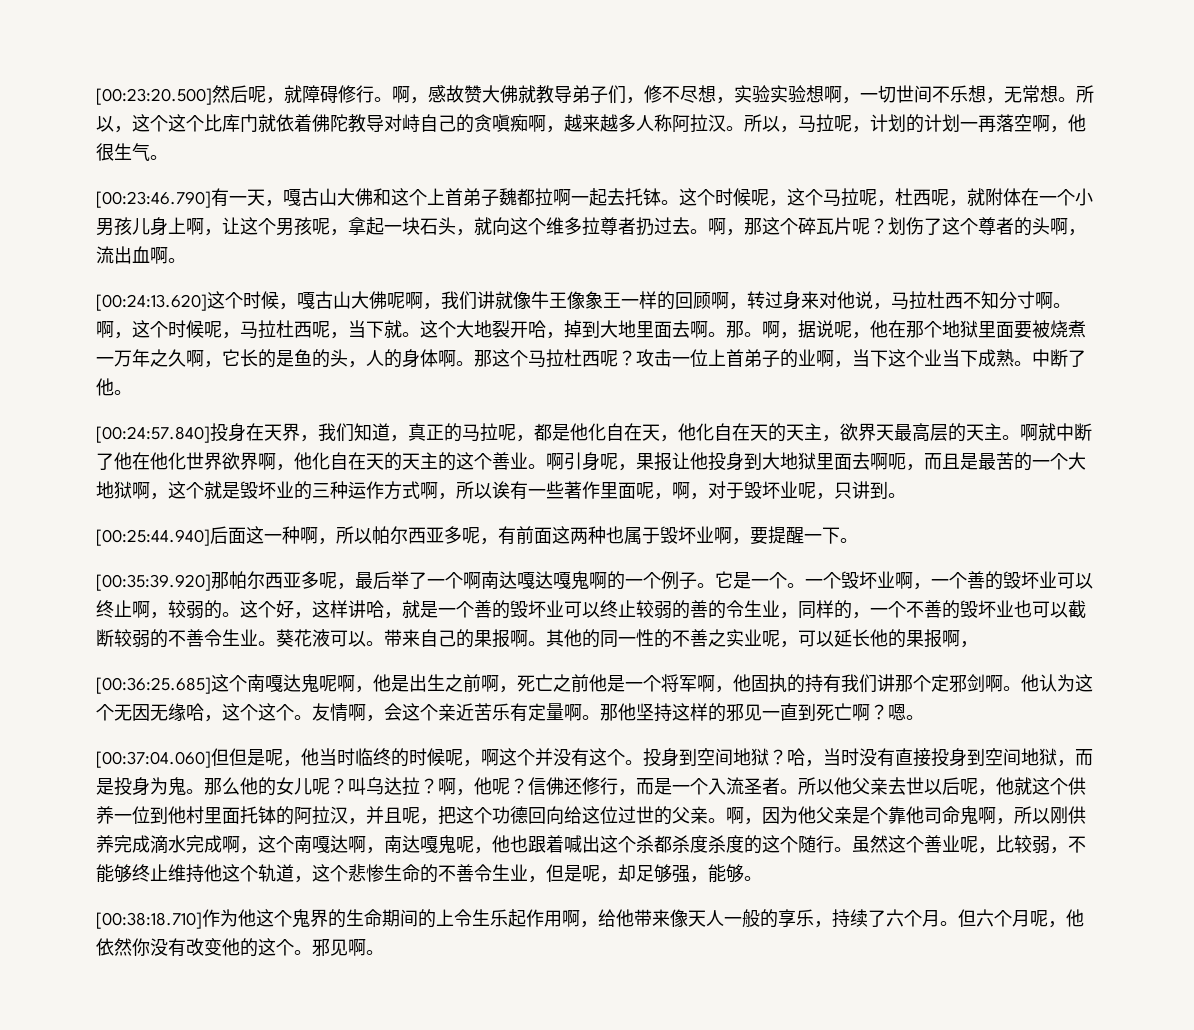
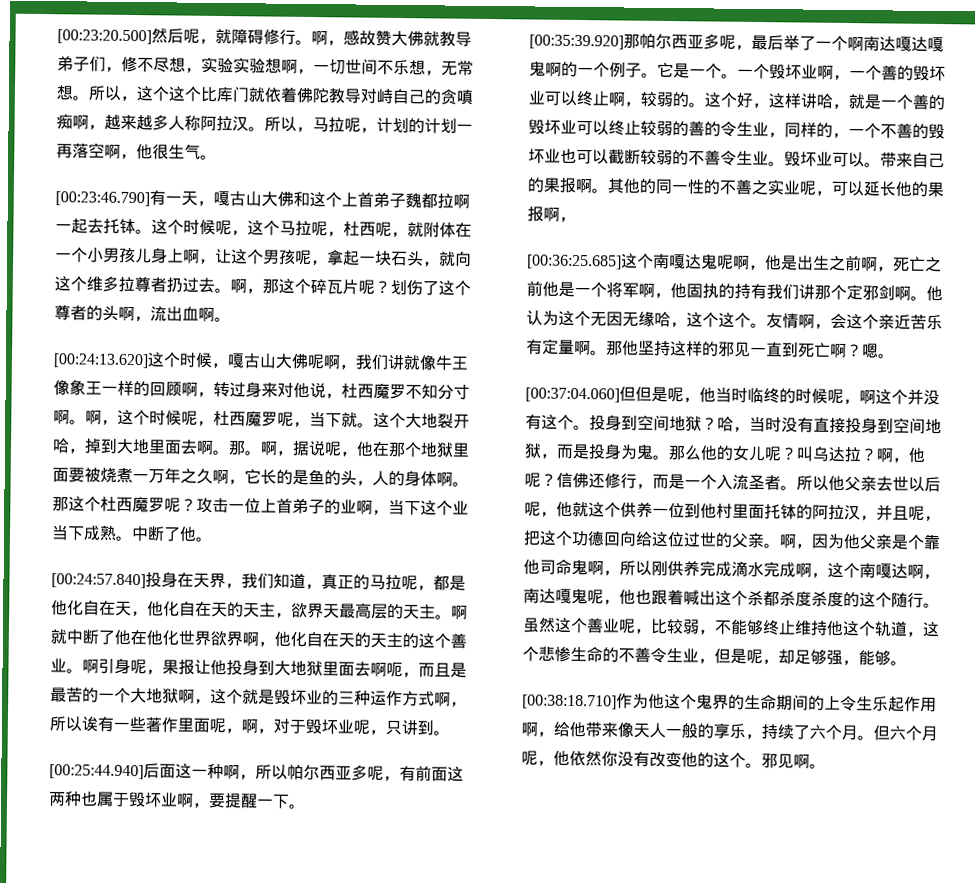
- [00:24:13.620]这个时候，嘎古山大佛呢啊，我们讲就像牛王像象王一样的回顾啊，转过身来对他说，马拉杜西不知分寸啊。
+ [00:24:13.620]这个时候，嘎古山大佛呢啊，我们讲就像牛王像象王一样的回顾啊，转过身来对他说，杜西魔罗不知分寸啊。
- 啊，这个时候呢，马拉杜西呢，当下就。
+ 啊，这个时候呢，杜西魔罗呢，当下就。
- 那这个马拉杜西呢？
+ 那这个杜西魔罗呢？
- 葵花液可以。
+ 毁坏业可以。

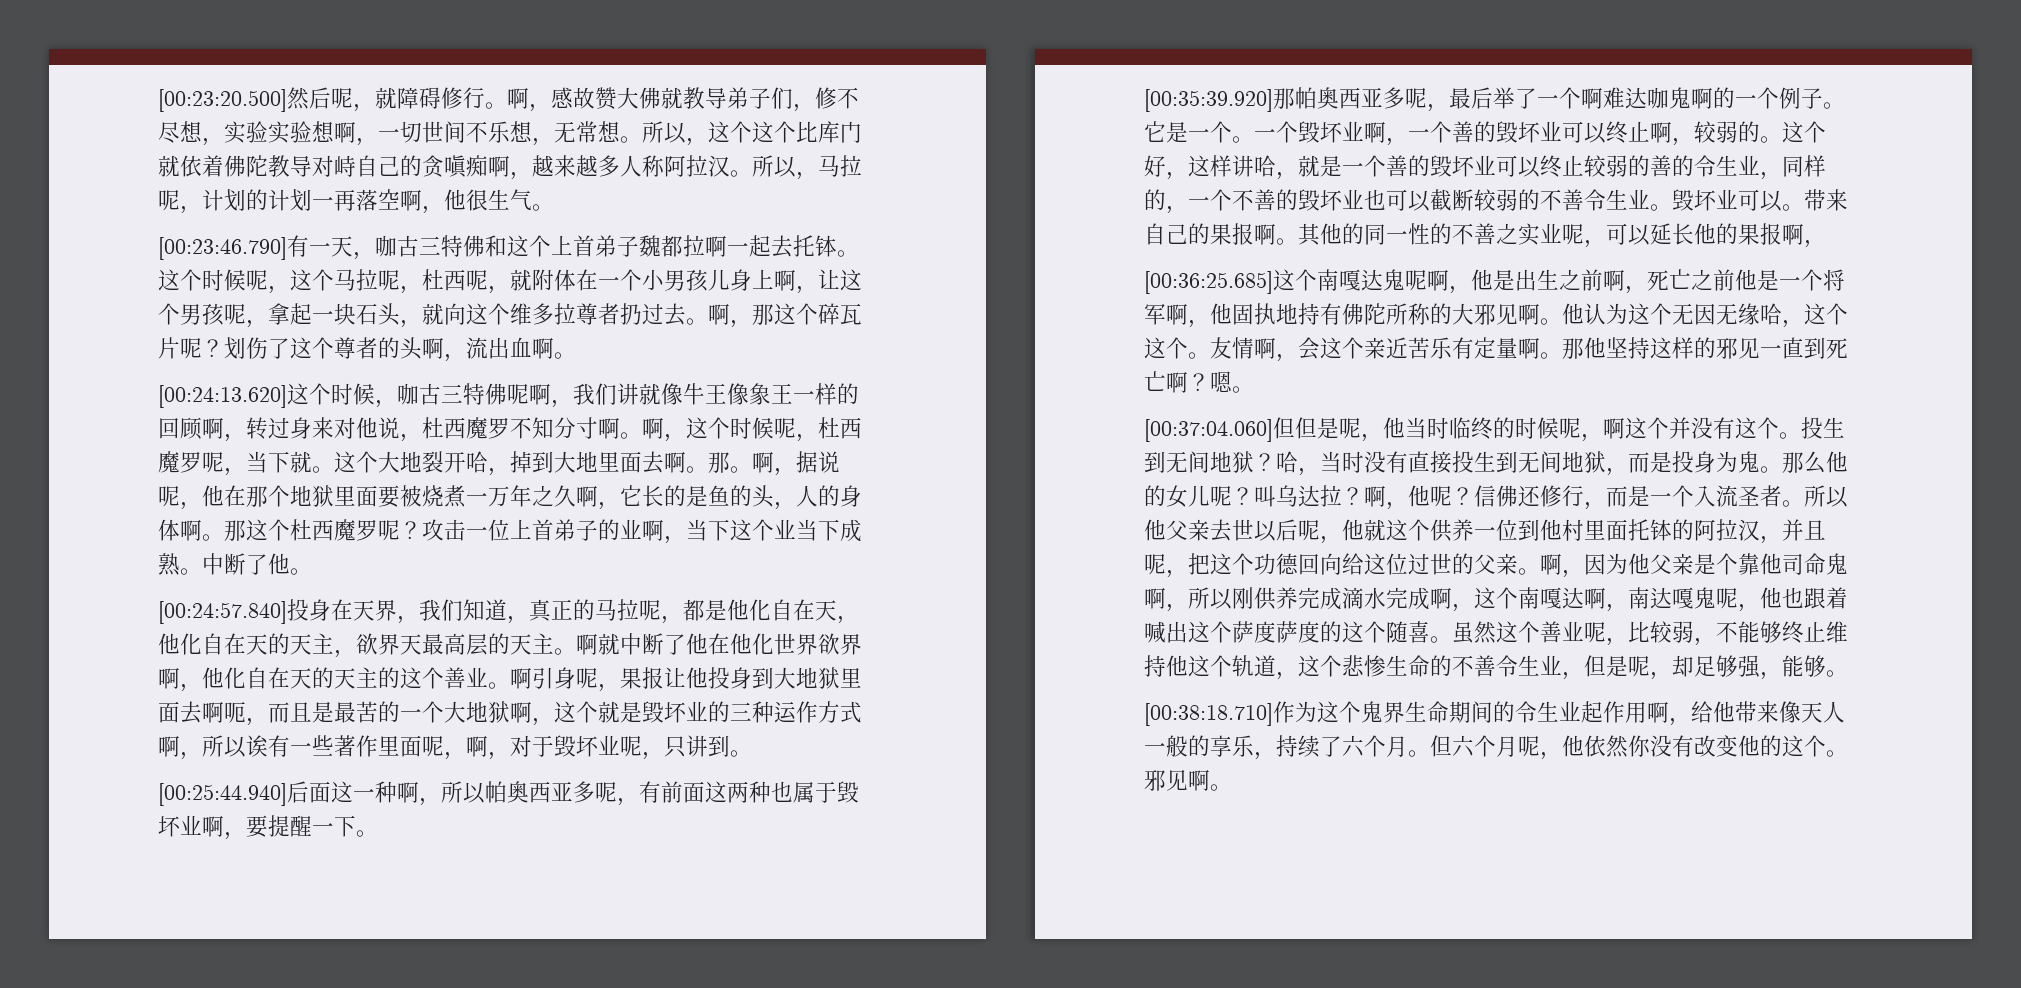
- [00:23:46.790]有一天，嘎古山大佛和这个上首弟子魏都拉啊一起去托钵。
+ [00:23:46.790]有一天，咖古三特佛和这个上首弟子魏都拉啊一起去托钵。
- [00:24:13.620]这个时候，嘎古山大佛呢啊，我们讲就像牛王像象王一样的回顾啊，转过身来对他说，杜西魔罗不知分寸啊。
+ [00:24:13.620]这个时候，咖古三特佛呢啊，我们讲就像牛王像象王一样的回顾啊，转过身来对他说，杜西魔罗不知分寸啊。
- [00:25:44.940]后面这一种啊，所以帕尔西亚多呢，有前面这两种也属于毁坏业啊，要提醒一下。
+ [00:25:44.940]后面这一种啊，所以帕奥西亚多呢，有前面这两种也属于毁坏业啊，要提醒一下。
- [00:35:39.920]那帕尔西亚多呢，最后举了一个啊南达嘎达嘎鬼啊的一个例子。
+ [00:35:39.920]那帕奥西亚多呢，最后举了一个啊难达咖鬼啊的一个例子。
- [00:36:25.685]这个南嘎达鬼呢啊，他是出生之前啊，死亡之前他是一个将军啊，他固执的持有我们讲那个定邪剑啊。
+ [00:36:25.685]这个南嘎达鬼呢啊，他是出生之前啊，死亡之前他是一个将军啊，他固执地持有佛陀所称的大邪见啊。
- 投身到空间地狱？
+ 投生到无间地狱？
- 哈，当时没有直接投身到空间地狱，而是投身为鬼。
+ 哈，当时没有直接投生到无间地狱，而是投身为鬼。
- 啊，因为他父亲是个靠他司命鬼啊，所以刚供养完成滴水完成啊，这个南嘎达啊，南达嘎鬼呢，他也跟着喊出这个杀都杀度杀度的这个随行。
+ 啊，因为他父亲是个靠他司命鬼啊，所以刚供养完成滴水完成啊，这个南嘎达啊，南达嘎鬼呢，他也跟着喊出这个萨度萨度的这个随喜。
- [00:38:18.710]作为他这个鬼界的生命期间的上令生乐起作用啊，给他带来像天人一般的享乐，持续了六个月。
+ [00:38:18.710]作为这个鬼界生命期间的令生业起作用啊，给他带来像天人一般的享乐，持续了六个月。

